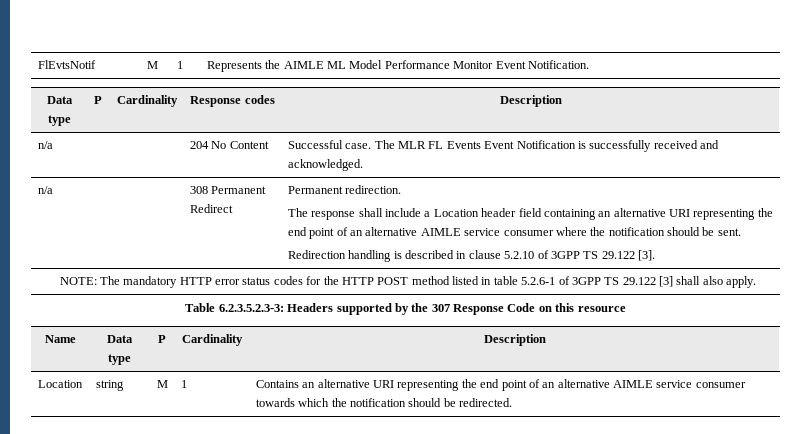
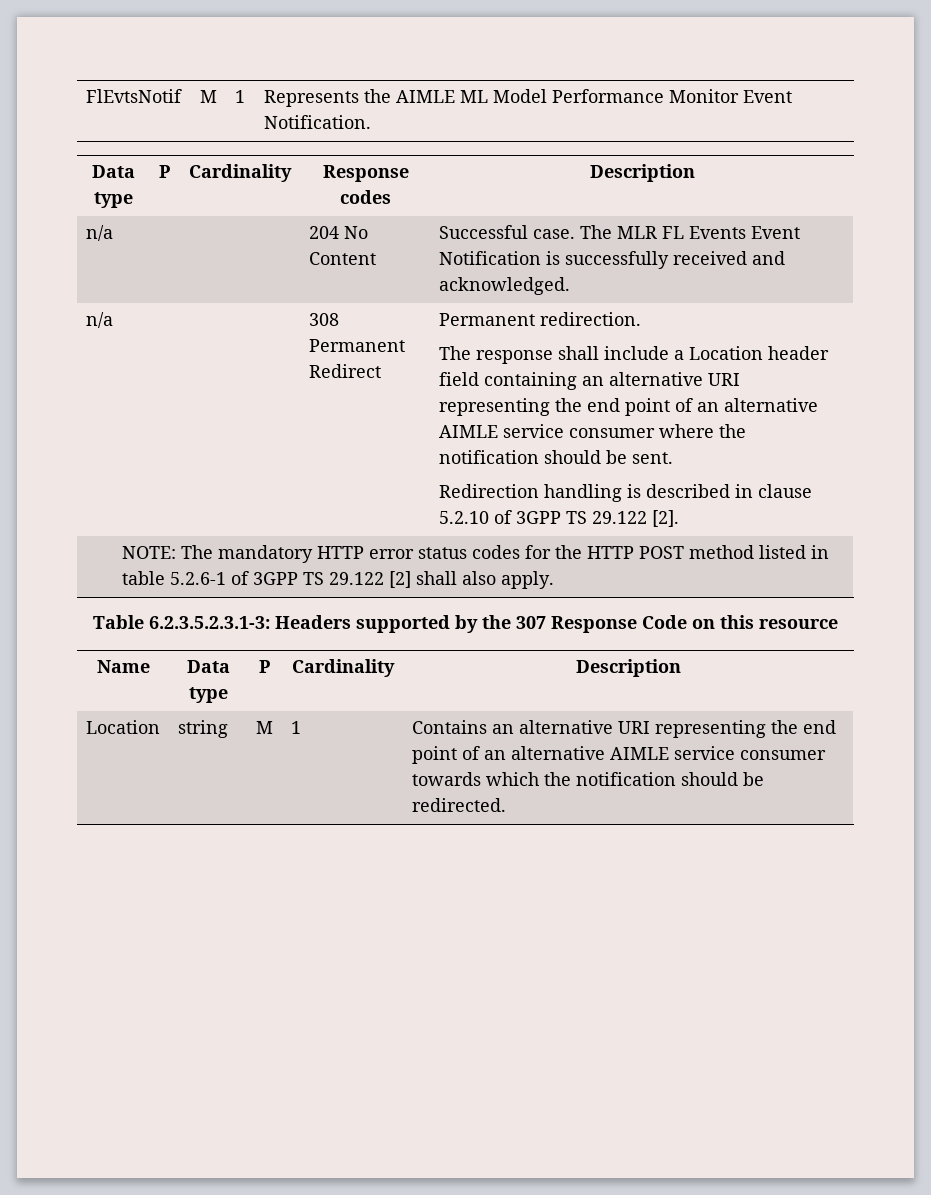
- Redirection handling is described in clause 5.2.10 of 3GPP TS 29.122 [3].
+ Redirection handling is described in clause 5.2.10 of 3GPP TS 29.122 [2].
- NOTE: The mandatory HTTP error status codes for the HTTP POST method listed in table 5.2.6-1 of 3GPP TS 29.122 [3] shall also apply.
+ NOTE: The mandatory HTTP error status codes for the HTTP POST method listed in table 5.2.6-1 of 3GPP TS 29.122 [2] shall also apply.
- Table 6.2.3.5.2.3-3: Headers supported by the 307 Response Code on this resource
+ Table 6.2.3.5.2.3.1-3: Headers supported by the 307 Response Code on this resource

